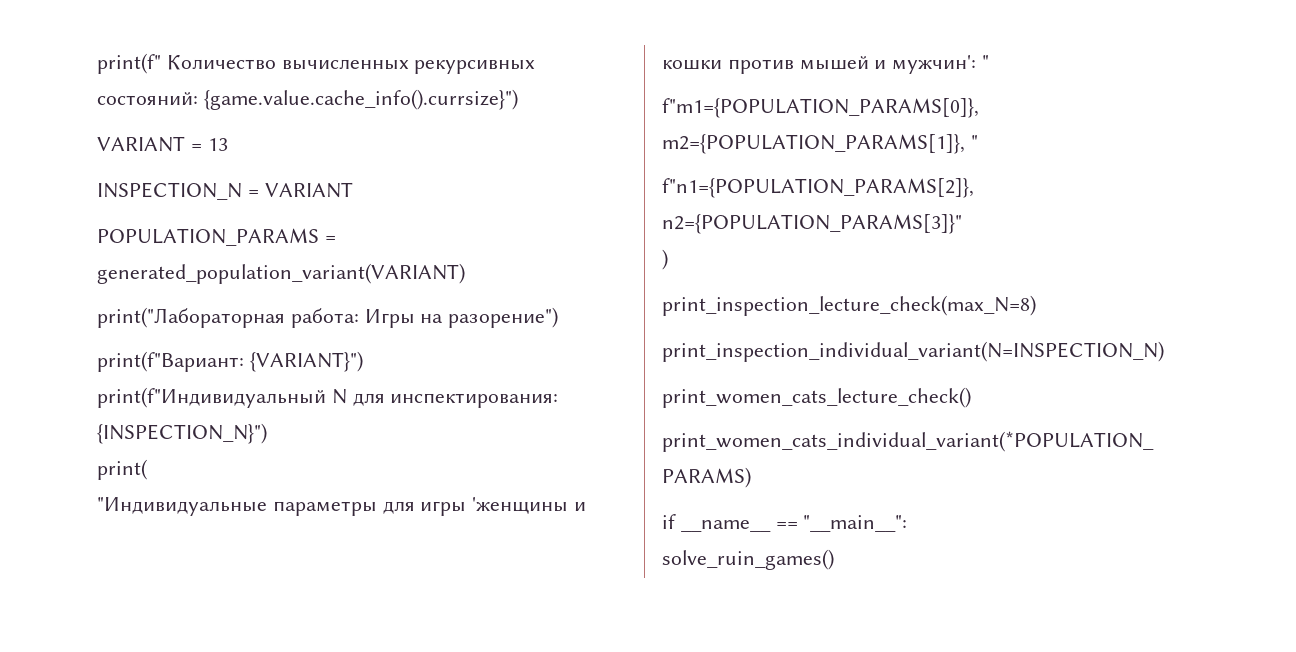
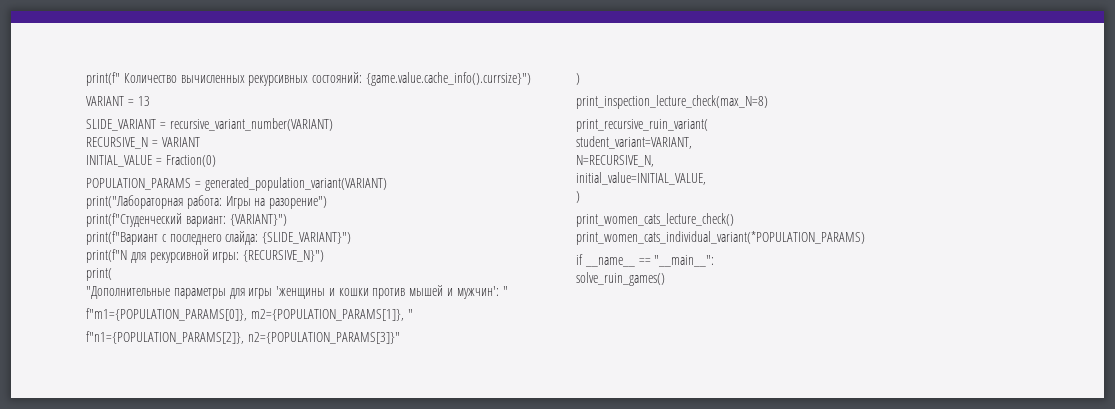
- INSPECTION_N = VARIANT
+ SLIDE_VARIANT = recursive_variant_number(VARIANT)
+ RECURSIVE_N = VARIANT
+ INITIAL_VALUE = Fraction(0)
- print(f"Вариант: {VARIANT}")
+ print(f"Студенческий вариант: {VARIANT}")
- print(f"Индивидуальный N для инспектирования: {INSPECTION_N}")
+ print(f"Вариант с последнего слайда: {SLIDE_VARIANT}")
+ print(f"N для рекурсивной игры: {RECURSIVE_N}")
- "Индивидуальные параметры для игры 'женщины и кошки против мышей и мужчин': "
+ "Дополнительные параметры для игры 'женщины и кошки против мышей и мужчин': "
- print_inspection_individual_variant(N=INSPECTION_N)
+ print_recursive_ruin_variant(
+ student_variant=VARIANT,
+ N=RECURSIVE_N,
+ initial_value=INITIAL_VALUE,
+ )

